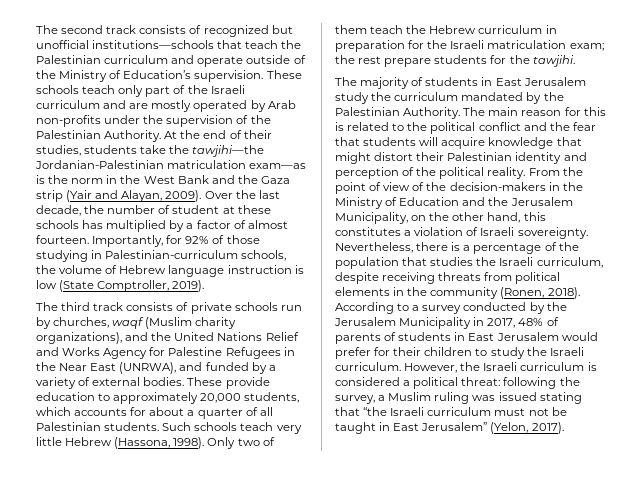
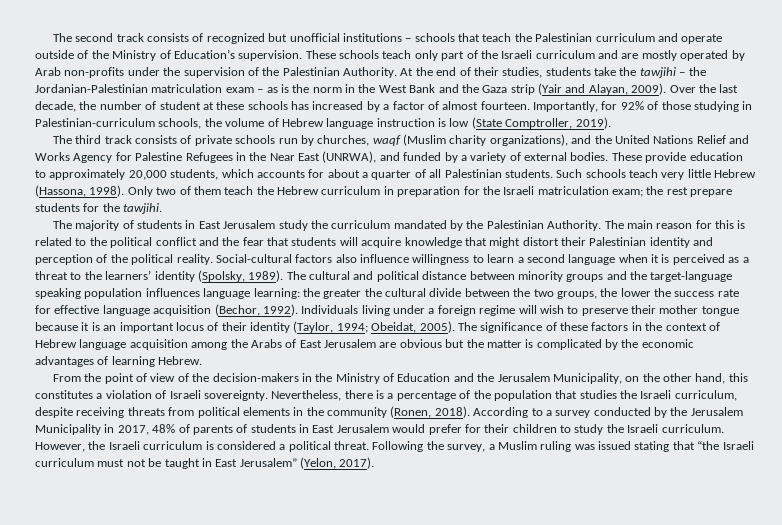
- The second track consists of recognized but unofficial institutions—schools that teach the Palestinian curriculum and operate outside of the Ministry of Education’s supervision.
+ The second track consists of recognized but unofficial institutions – schools that teach the Palestinian curriculum and operate outside of the Ministry of Education’s supervision.
- At the end of their studies, students take the tawjihi—the Jordanian-Palestinian matriculation exam—as is the norm in the West Bank and the Gaza strip (Yair and Alayan, 2009).
+ At the end of their studies, students take the tawjihi – the Jordanian-Palestinian matriculation exam – as is the norm in the West Bank and the Gaza strip (Yair and Alayan, 2009).
- Over the last decade, the number of student at these schools has multiplied by a factor of almost fourteen.
+ Over the last decade, the number of student at these schools has increased by a factor of almost fourteen.
- The main reason for this is related to the political conflict and the fear that students will acquire knowledge that might distort their Palestinian identity and perception of the political reality. From the point of view of the decision-makers in the Ministry of Education and the Jerusalem Municipality, on the other hand, this constitutes a violation of Israeli sovereignty.
+ The main reason for this is related to the political conflict and the fear that students will acquire knowledge that might distort their Palestinian identity and perception of the political reality. Social-cultural factors also influence willingness to learn a second language when it is perceived as a threat to the learners’ identity (Spolsky, 1989). The cultural and political distance between minority groups and the target-language speaking population influences language learning: the greater the cultural divide between the two groups, the lower the success rate for effective language acquisition (Bechor, 1992). Individuals living under a foreign regime will wish to preserve their mother tongue because it is an important locus of their identity (Taylor, 1994; Obeidat, 2005). The significance of these factors in the context of Hebrew language acquisition among the Arabs of East Jerusalem are obvious but the matter is complicated by the economic advantages of learning Hebrew.
+ From the point of view of the decision-makers in the Ministry of Education and the Jerusalem Municipality, on the other hand, this constitutes a violation of Israeli sovereignty.
- However, the Israeli curriculum is considered a political threat: following the survey, a Muslim ruling was issued stating that “the Israeli curriculum must not be taught in East Jerusalem” (Yelon, 2017).
+ However, the Israeli curriculum is considered a political threat. Following the survey, a Muslim ruling was issued stating that “the Israeli curriculum must not be taught in East Jerusalem” (Yelon, 2017).

